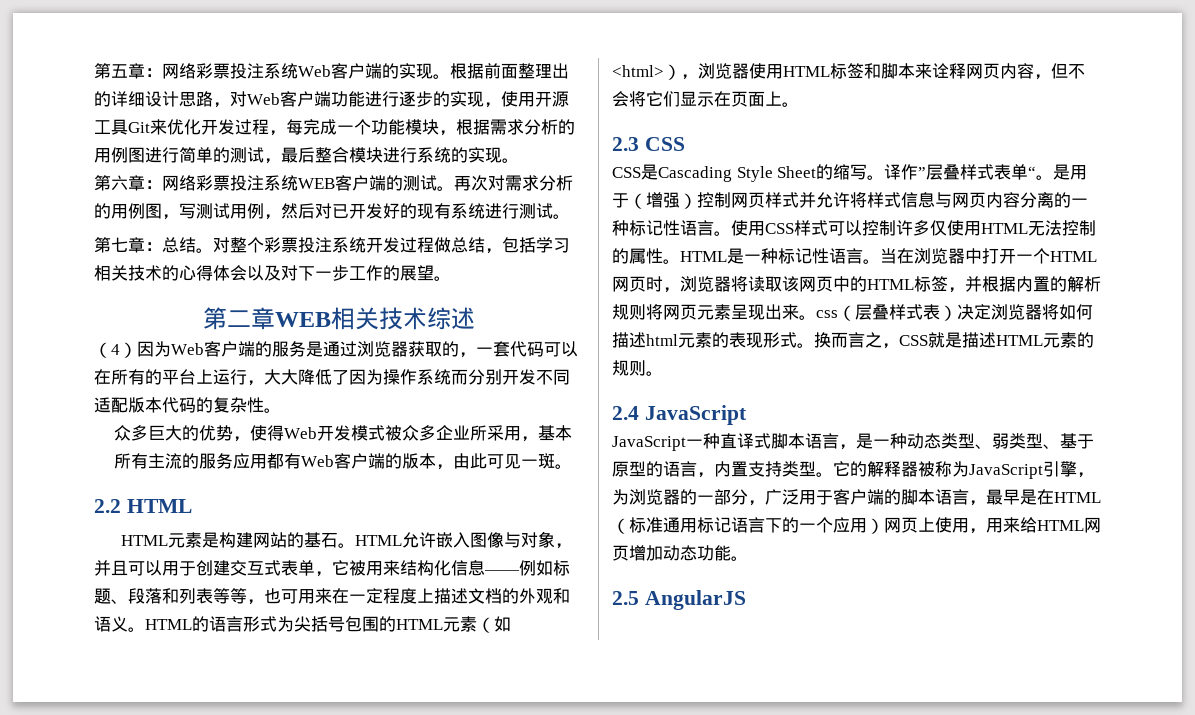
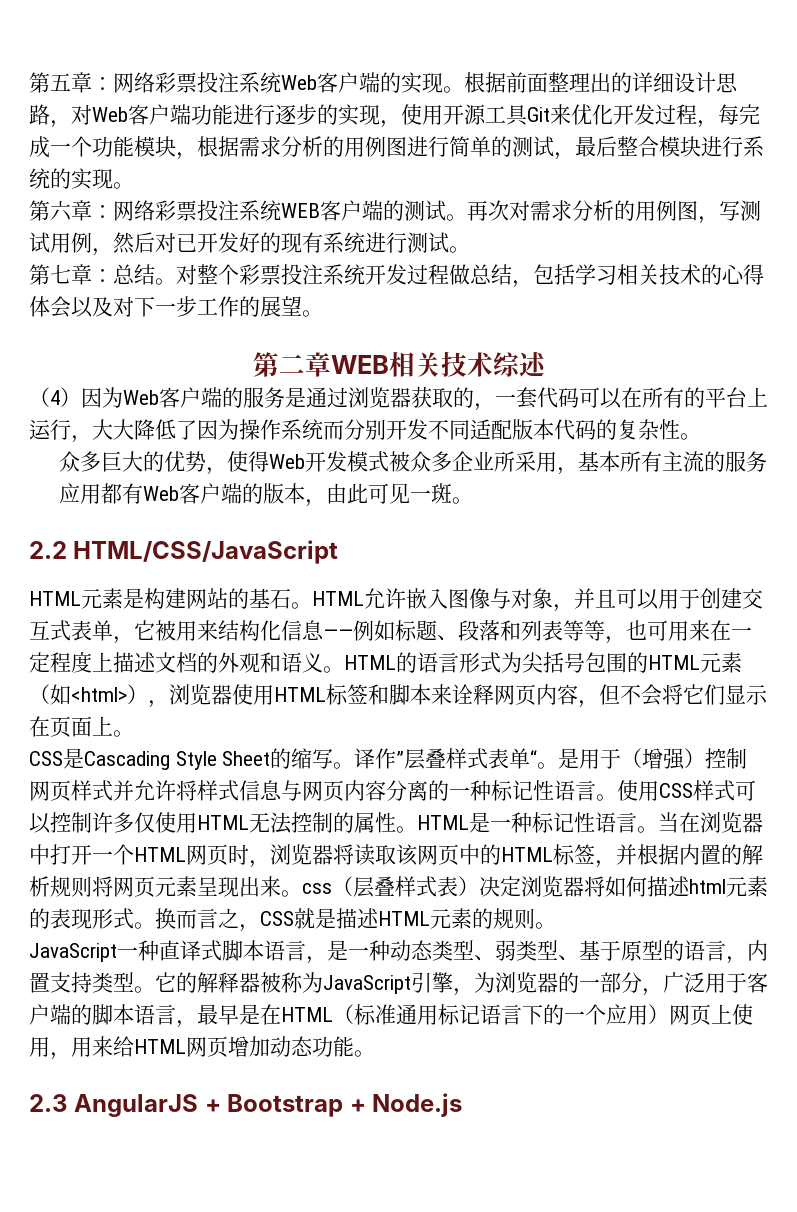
- 2.2 HTML
+ 2.2 HTML/CSS/JavaScript
- 2.3 CSS
- 2.4 JavaScript
- 2.5 AngularJS
+ 2.3 AngularJS + Bootstrap + Node.js

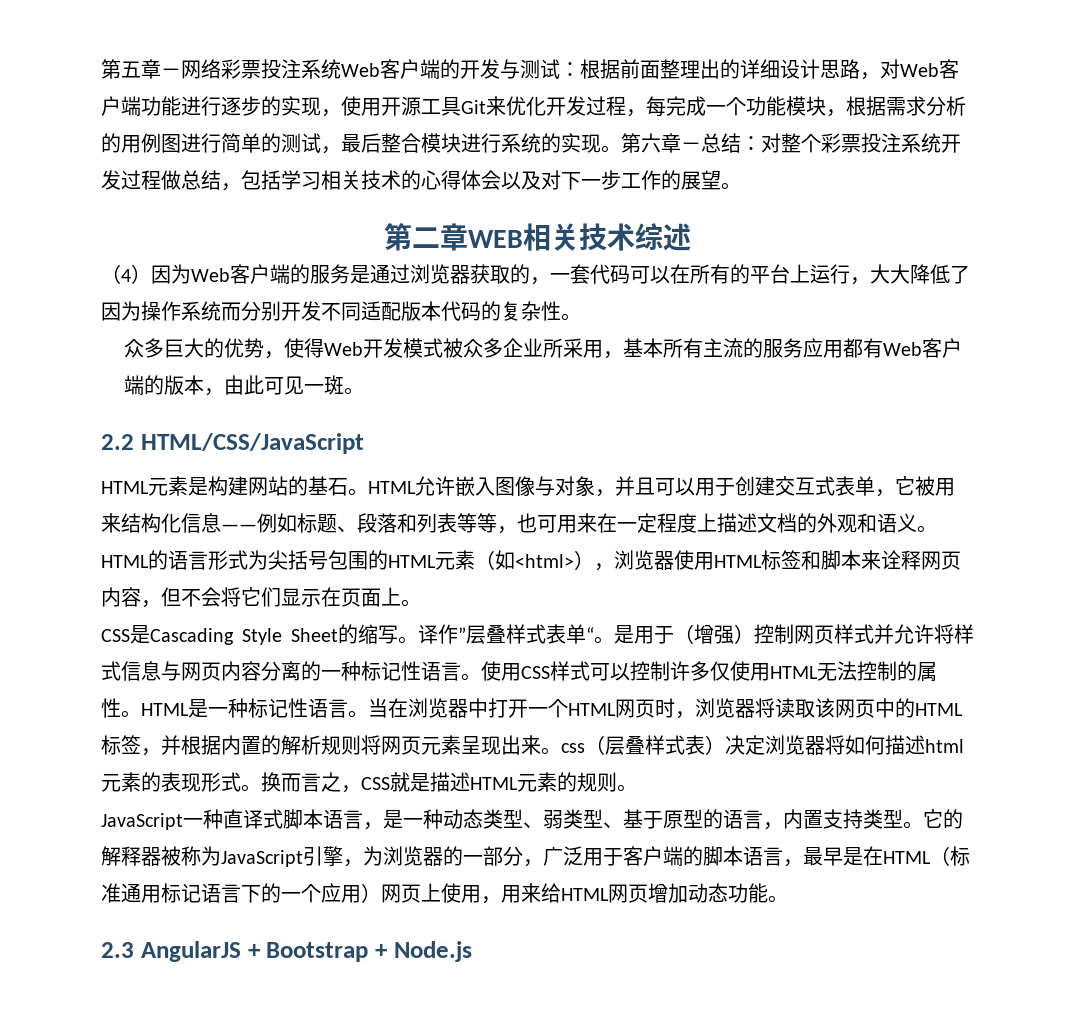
- 第五章：网络彩票投注系统Web客户端的实现。
+ 第五章－网络彩票投注系统Web客户端的开发与测试：
- 根据前面整理出的详细设计思路，对Web客户端功能进行逐步的实现，使用开源工具Git来优化开发过程，每完成一个功能模块，根据需求分析的用例图进行简单的测试，最后整合模块进行系统的实现。
- 第六章：网络彩票投注系统WEB客户端的测试。再次对需求分析的用例图，写测试用例，然后对已开发好的现有系统进行测试。
- 第七章：总结。
+ 根据前面整理出的详细设计思路，对Web客户端功能进行逐步的实现，使用开源工具Git来优化开发过程，每完成一个功能模块，根据需求分析的用例图进行简单的测试，最后整合模块进行系统的实现。第六章－总结：

